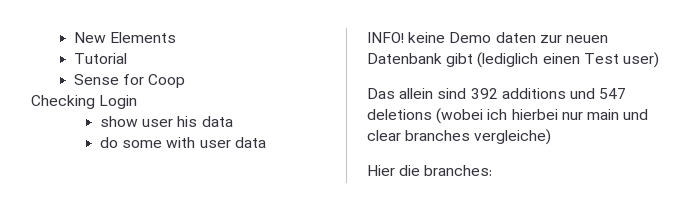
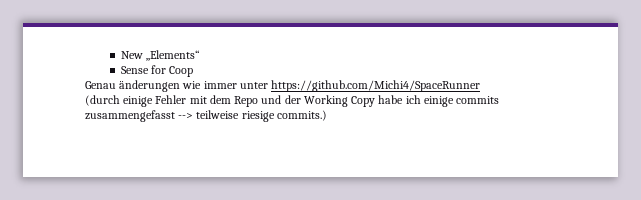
- New Elements
- Tutorial
+ New „Elements“
- Checking Login
- show user his data
- do some with user data
- INFO! keine Demo daten zur neuen Datenbank gibt (lediglich einen Test user)
- Das allein sind 392 additions und 547 deletions (wobei ich hierbei nur main und clear branches vergleiche)
- Hier die branches:
+ Genau änderungen wie immer unter https://github.com/Michi4/SpaceRunner
+ (durch einige Fehler mit dem Repo und der Working Copy habe ich einige commits zusammengefasst --> teilweise riesige commits.)

